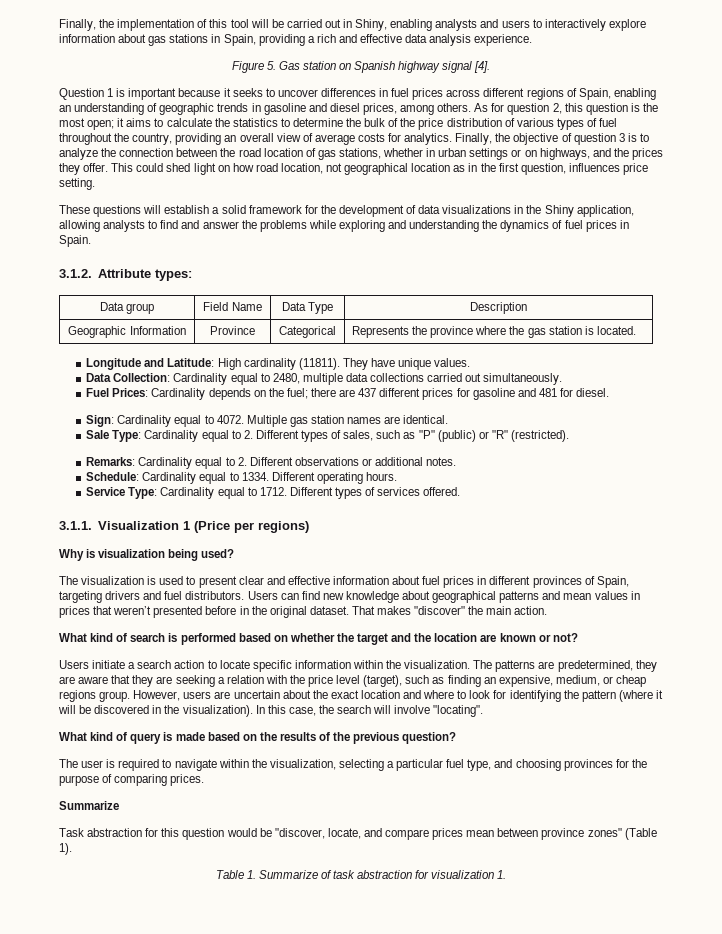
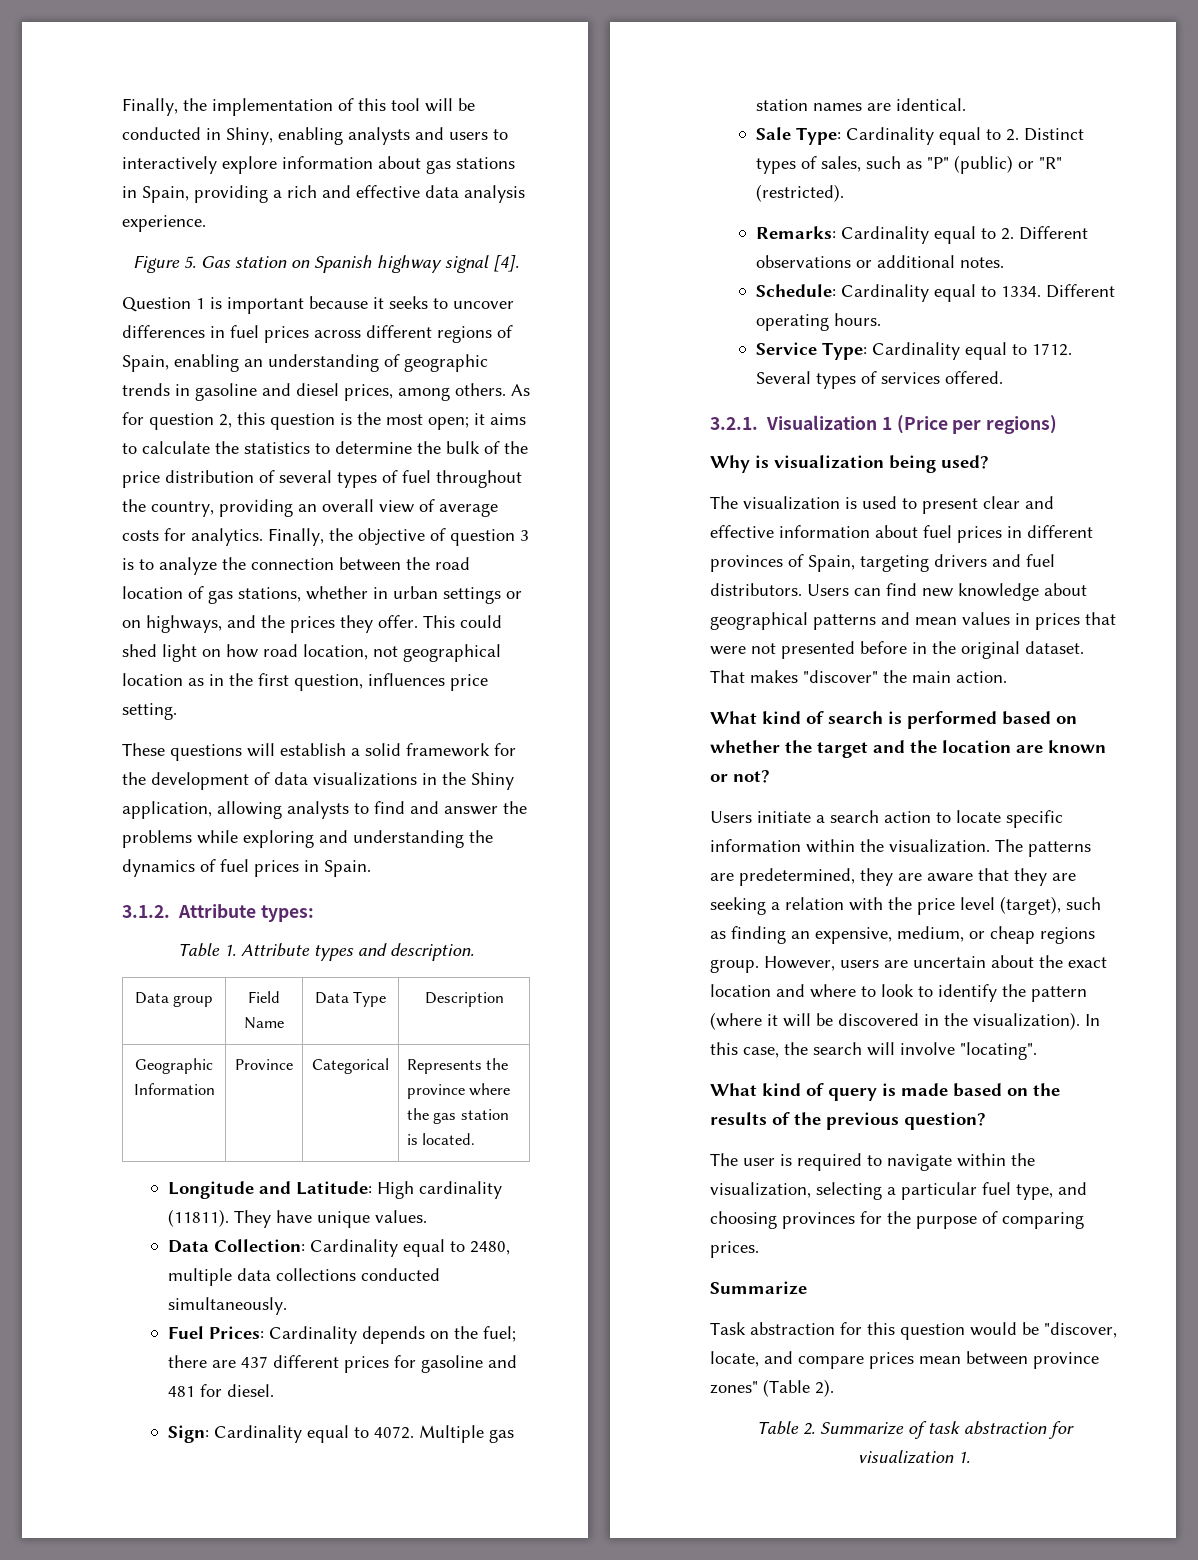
- Finally, the implementation of this tool will be carried out in Shiny, enabling analysts and users to interactively explore information about gas stations in Spain, providing a rich and effective data analysis experience.
+ Finally, the implementation of this tool will be conducted in Shiny, enabling analysts and users to interactively explore information about gas stations in Spain, providing a rich and effective data analysis experience.
- As for question 2, this question is the most open; it aims to calculate the statistics to determine the bulk of the price distribution of various types of fuel throughout the country, providing an overall view of average costs for analytics.
+ As for question 2, this question is the most open; it aims to calculate the statistics to determine the bulk of the price distribution of several types of fuel throughout the country, providing an overall view of average costs for analytics.
+ Table 1. Attribute types and description.
- Data Collection: Cardinality equal to 2480, multiple data collections carried out simultaneously.
+ Data Collection: Cardinality equal to 2480, multiple data collections conducted simultaneously.
- Sale Type: Cardinality equal to 2. Different types of sales, such as "P" (public) or "R" (restricted).
+ Sale Type: Cardinality equal to 2. Distinct types of sales, such as "P" (public) or "R" (restricted).
- Different types of services offered.
+ Several types of services offered.
- 3.1.1. Visualization 1 (Price per regions)
+ 3.2.1. Visualization 1 (Price per regions)
- Users can find new knowledge about geographical patterns and mean values in prices that weren’t presented before in the original dataset.
+ Users can find new knowledge about geographical patterns and mean values in prices that were not presented before in the original dataset.
- However, users are uncertain about the exact location and where to look for identifying the pattern (where it will be discovered in the visualization).
+ However, users are uncertain about the exact location and where to look to identify the pattern (where it will be discovered in the visualization).
- Task abstraction for this question would be "discover, locate, and compare prices mean between province zones" (Table 1).
- Table 1. Summarize of task abstraction for visualization 1.
+ Task abstraction for this question would be "discover, locate, and compare prices mean between province zones" (Table 2).
+ Table 2. Summarize of task abstraction for visualization 1.

